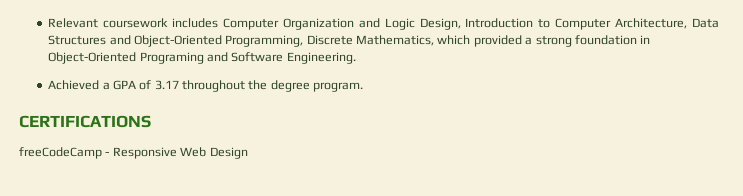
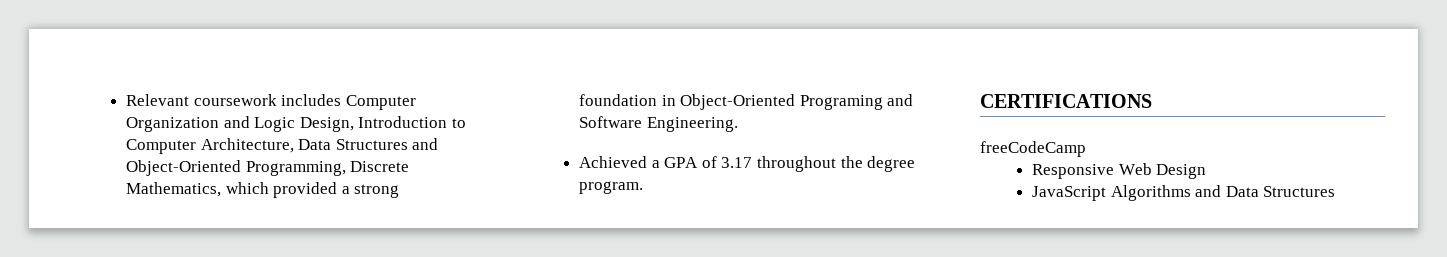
- freeCodeCamp - Responsive Web Design
+ freeCodeCamp
+ Responsive Web Design
+ JavaScript Algorithms and Data Structures

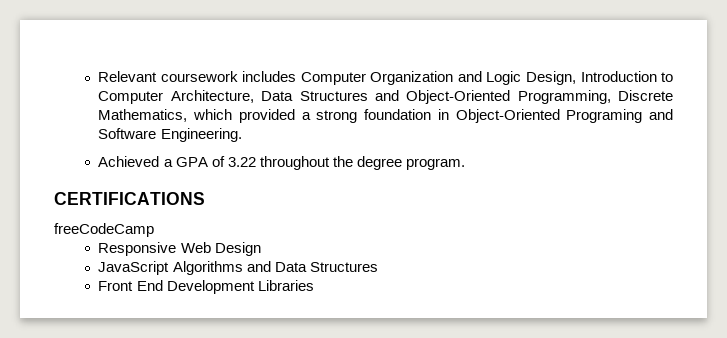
- Achieved a GPA of 3.17 throughout the degree program.
+ Achieved a GPA of 3.22 throughout the degree program.
+ Front End Development Libraries

